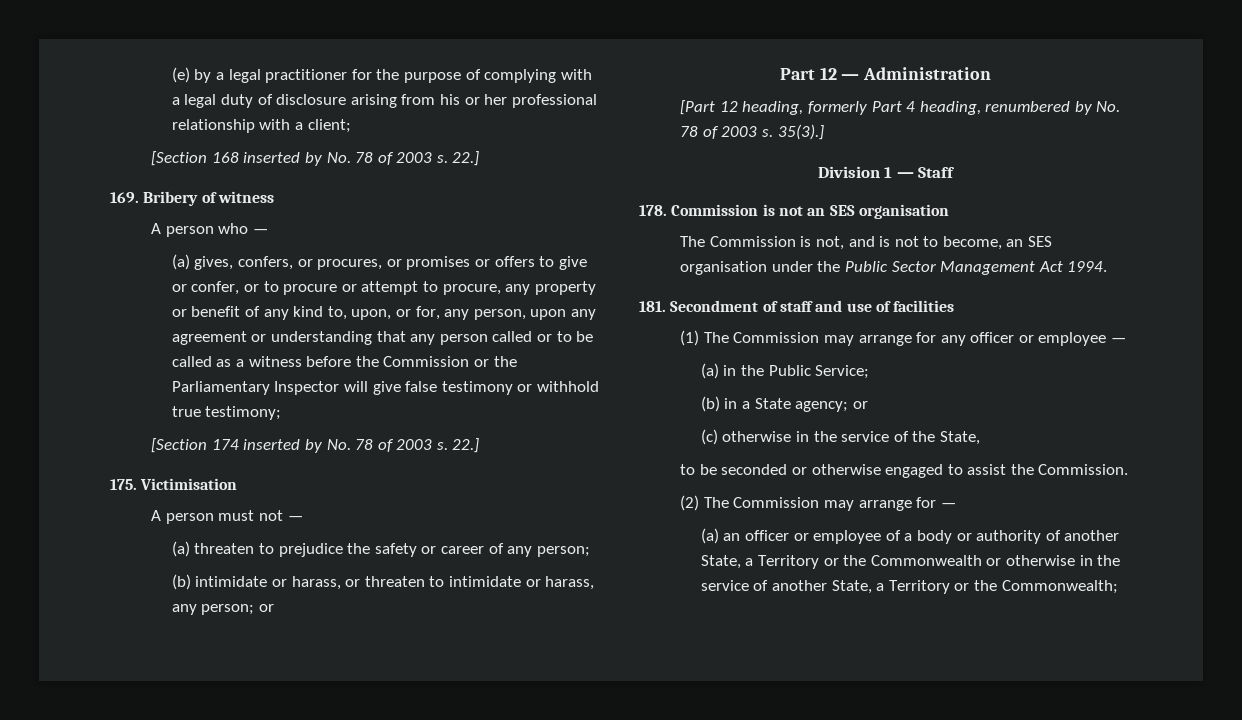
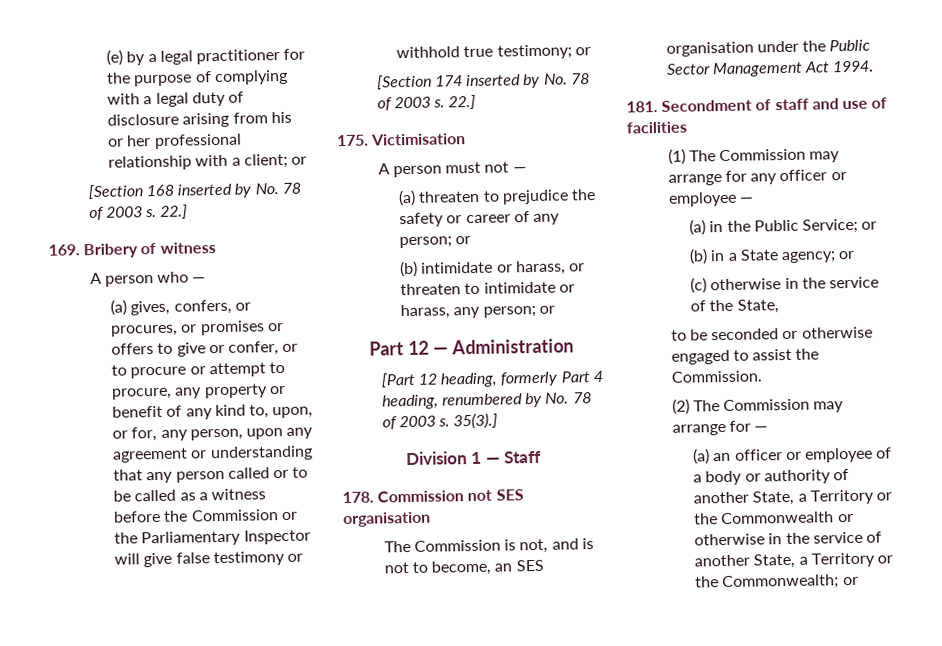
- (e) by a legal practitioner for the purpose of complying with a legal duty of disclosure arising from his or her professional relationship with a client;
+ (e) by a legal practitioner for the purpose of complying with a legal duty of disclosure arising from his or her professional relationship with a client; or
- (a) gives, confers, or procures, or promises or offers to give or confer, or to procure or attempt to procure, any property or benefit of any kind to, upon, or for, any person, upon any agreement or understanding that any person called or to be called as a witness before the Commission or the Parliamentary Inspector will give false testimony or withhold true testimony;
+ (a) gives, confers, or procures, or promises or offers to give or confer, or to procure or attempt to procure, any property or benefit of any kind to, upon, or for, any person, upon any agreement or understanding that any person called or to be called as a witness before the Commission or the Parliamentary Inspector will give false testimony or withhold true testimony; or
- (a) threaten to prejudice the safety or career of any person;
+ (a) threaten to prejudice the safety or career of any person; or
- 178. Commission is not an SES organisation
+ 178. Commission not SES organisation
- (a) in the Public Service;
+ (a) in the Public Service; or
- (a) an officer or employee of a body or authority of another State, a Territory or the Commonwealth or otherwise in the service of another State, a Territory or the Commonwealth;
+ (a) an officer or employee of a body or authority of another State, a Territory or the Commonwealth or otherwise in the service of another State, a Territory or the Commonwealth; or

